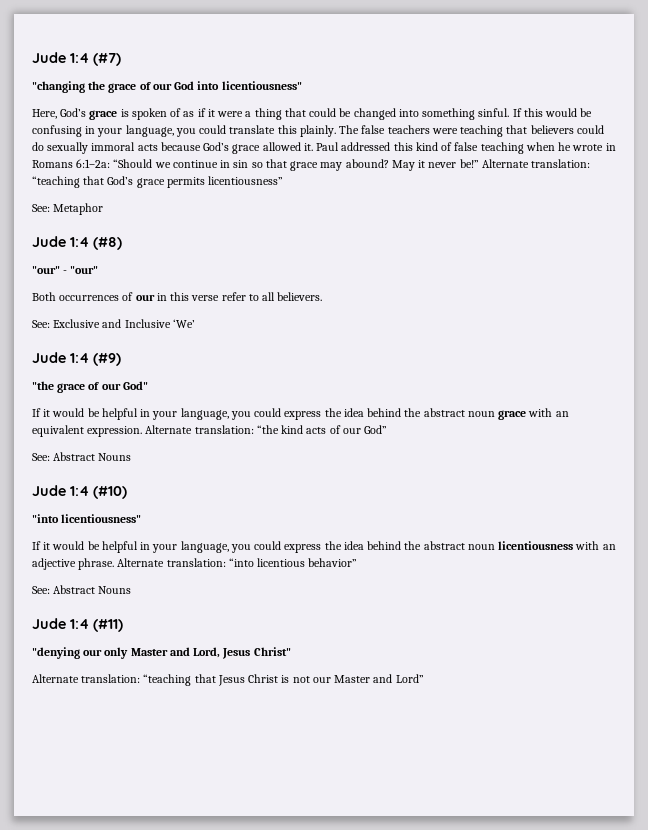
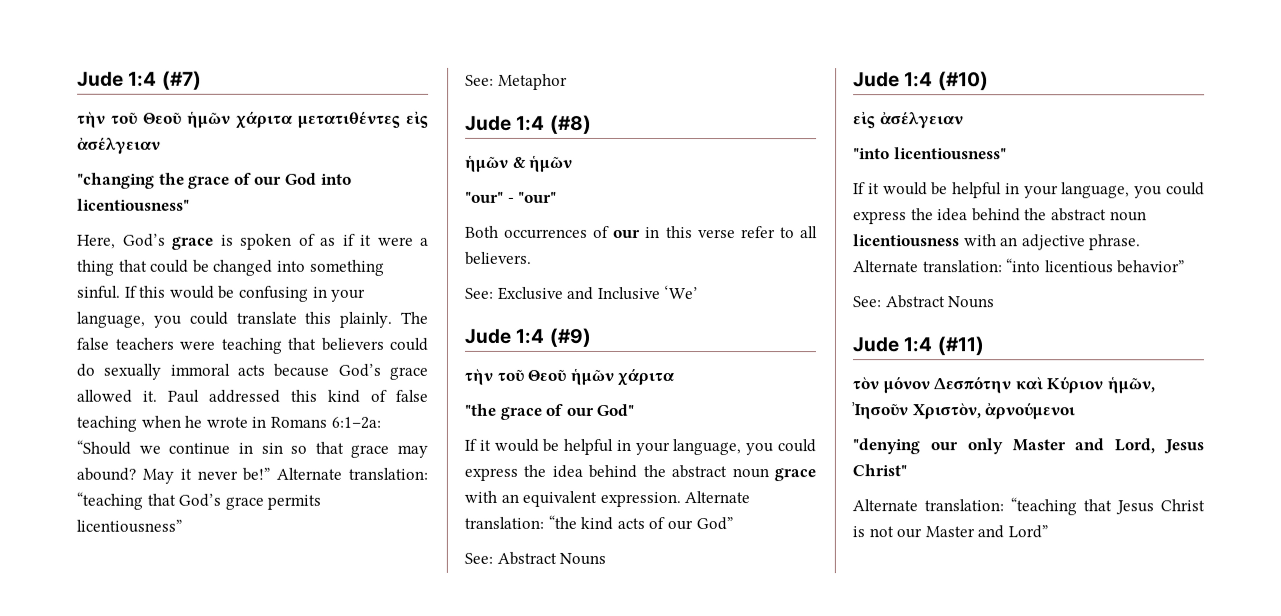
+ τὴν τοῦ Θεοῦ ἡμῶν χάριτα μετατιθέντες εἰς ἀσέλγειαν
+ ἡμῶν & ἡμῶν
  Jude 1:4 (#9)
+ τὴν τοῦ Θεοῦ ἡμῶν χάριτα
  Jude 1:4 (#10)
+ εἰς ἀσέλγειαν
+ τὸν μόνον Δεσπότην καὶ Κύριον ἡμῶν, Ἰησοῦν Χριστὸν, ἀρνούμενοι

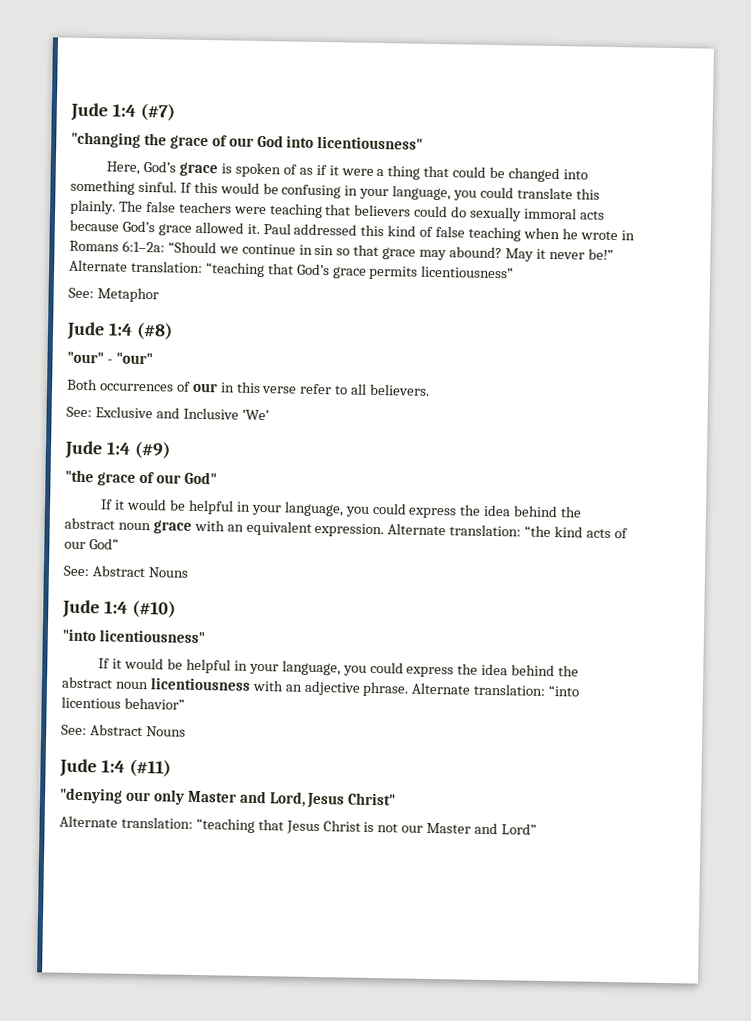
- τὴν τοῦ Θεοῦ ἡμῶν χάριτα μετατιθέντες εἰς ἀσέλγειαν
- ἡμῶν & ἡμῶν
  Jude 1:4 (#9)
- τὴν τοῦ Θεοῦ ἡμῶν χάριτα
  Jude 1:4 (#10)
- εἰς ἀσέλγειαν
- τὸν μόνον Δεσπότην καὶ Κύριον ἡμῶν, Ἰησοῦν Χριστὸν, ἀρνούμενοι

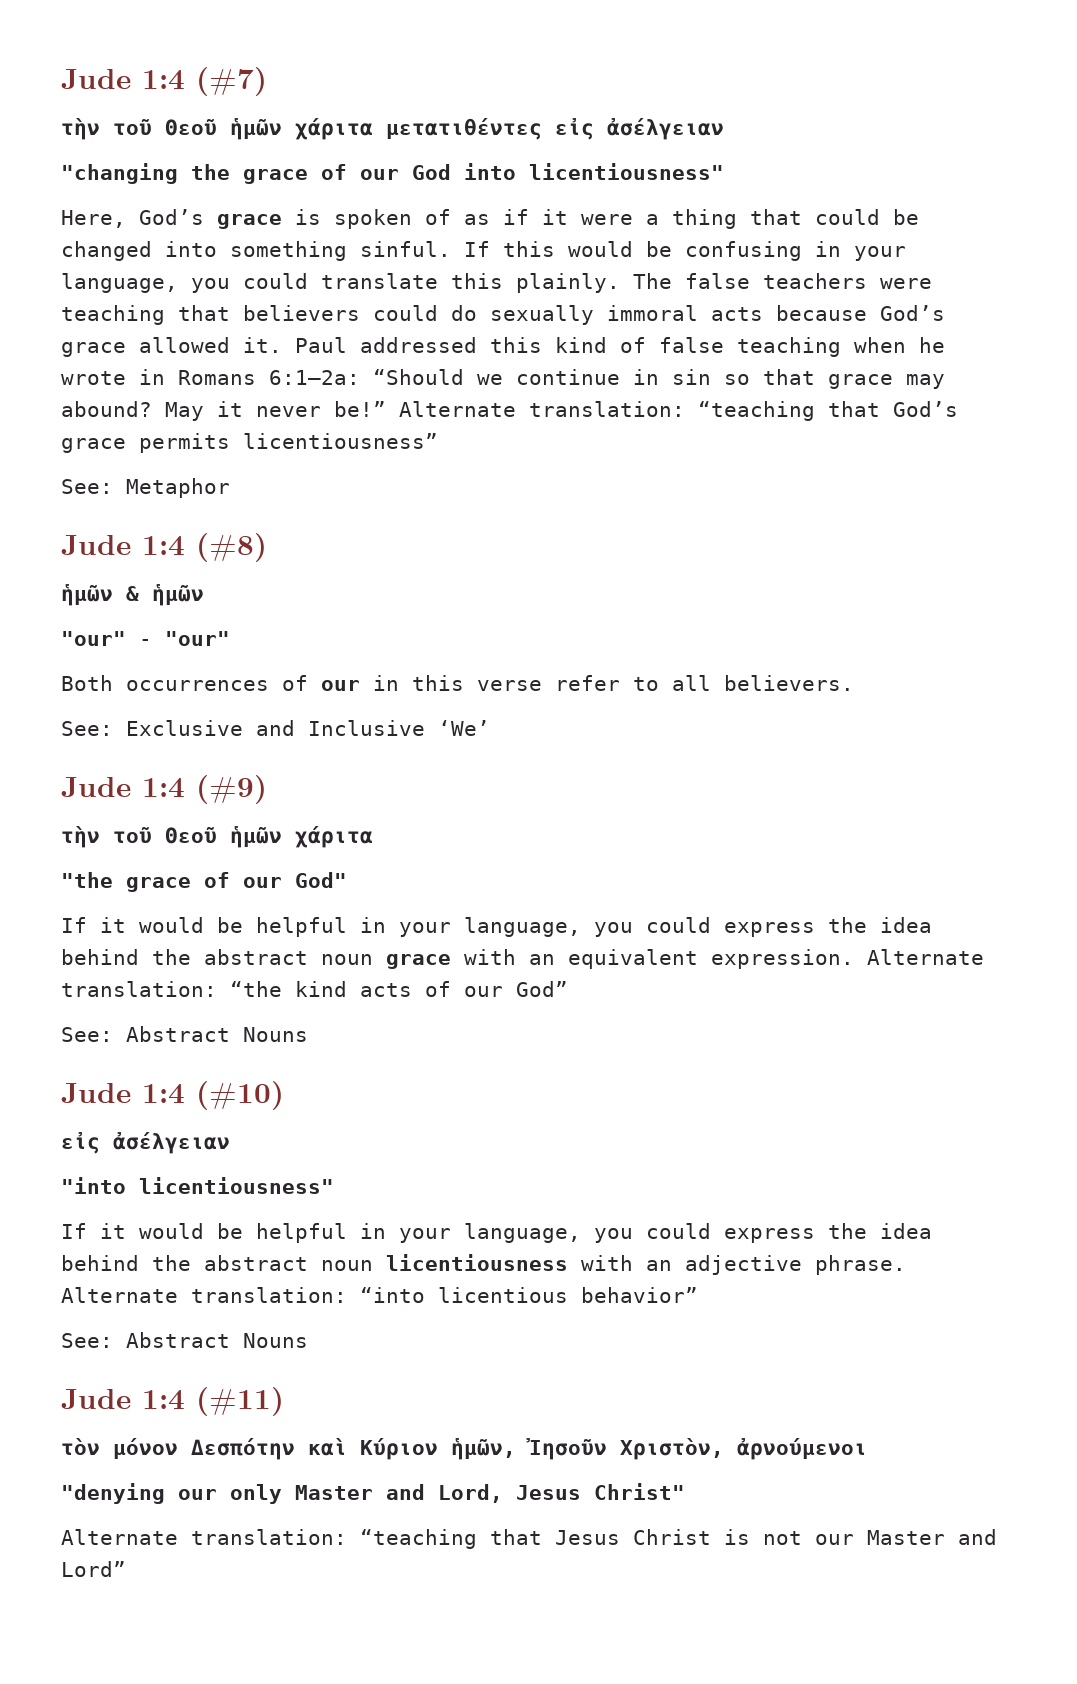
+ τὴν τοῦ Θεοῦ ἡμῶν χάριτα μετατιθέντες εἰς ἀσέλγειαν
+ ἡμῶν & ἡμῶν
  Jude 1:4 (#9)
+ τὴν τοῦ Θεοῦ ἡμῶν χάριτα
  Jude 1:4 (#10)
+ εἰς ἀσέλγειαν
+ τὸν μόνον Δεσπότην καὶ Κύριον ἡμῶν, Ἰησοῦν Χριστὸν, ἀρνούμενοι

